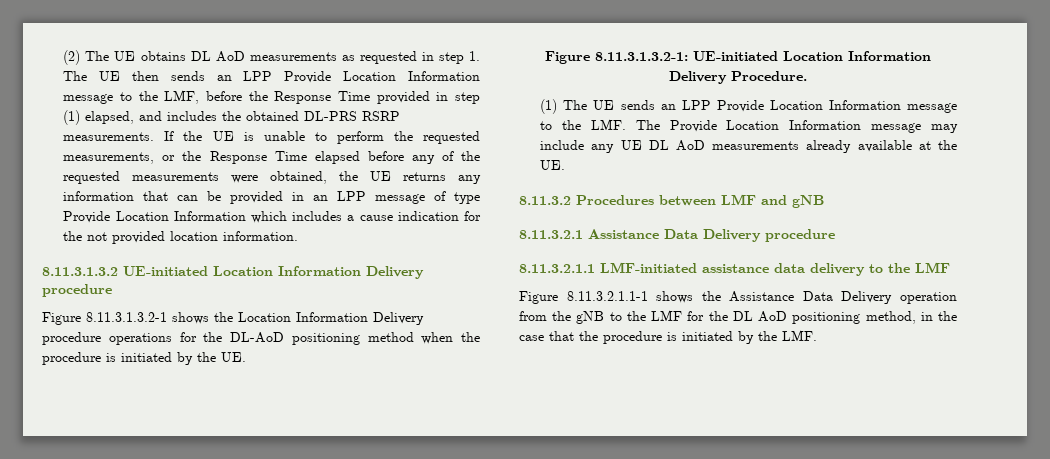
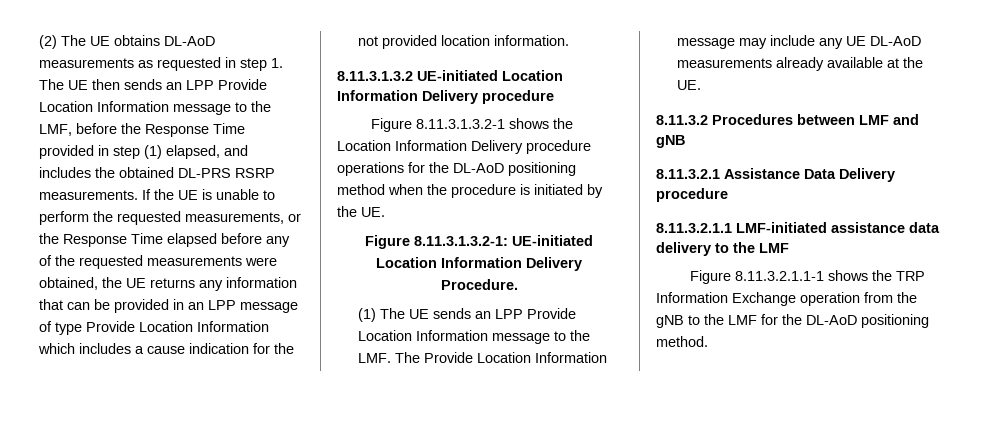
- (2) The UE obtains DL AoD measurements as requested in step 1. The UE then sends an LPP Provide Location Information message to the LMF, before the Response Time provided in step (1) elapsed, and includes the obtained DL-PRS RSRP measurements.
+ (2) The UE obtains DL-AoD measurements as requested in step 1. The UE then sends an LPP Provide Location Information message to the LMF, before the Response Time provided in step (1) elapsed, and includes the obtained DL-PRS RSRP measurements.
- (1) The UE sends an LPP Provide Location Information message to the LMF. The Provide Location Information message may include any UE DL AoD measurements already available at the UE.
+ (1) The UE sends an LPP Provide Location Information message to the LMF. The Provide Location Information message may include any UE DL-AoD measurements already available at the UE.
- Figure 8.11.3.2.1.1-1 shows the Assistance Data Delivery operation from the gNB to the LMF for the DL AoD positioning method, in the case that the procedure is initiated by the LMF.
+ Figure 8.11.3.2.1.1-1 shows the TRP Information Exchange operation from the gNB to the LMF for the DL-AoD positioning method.

